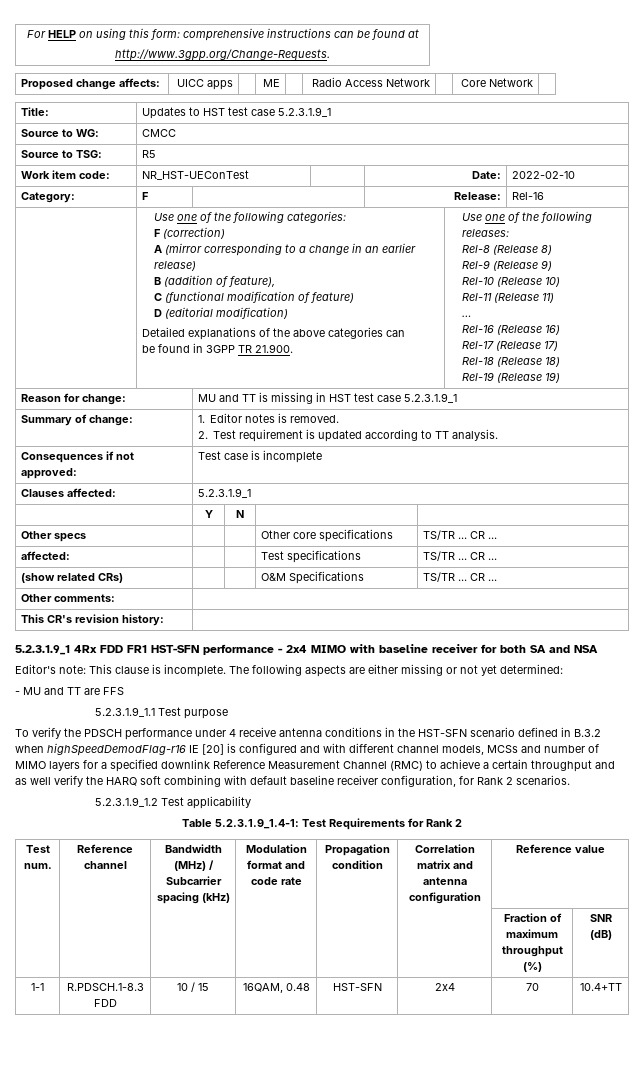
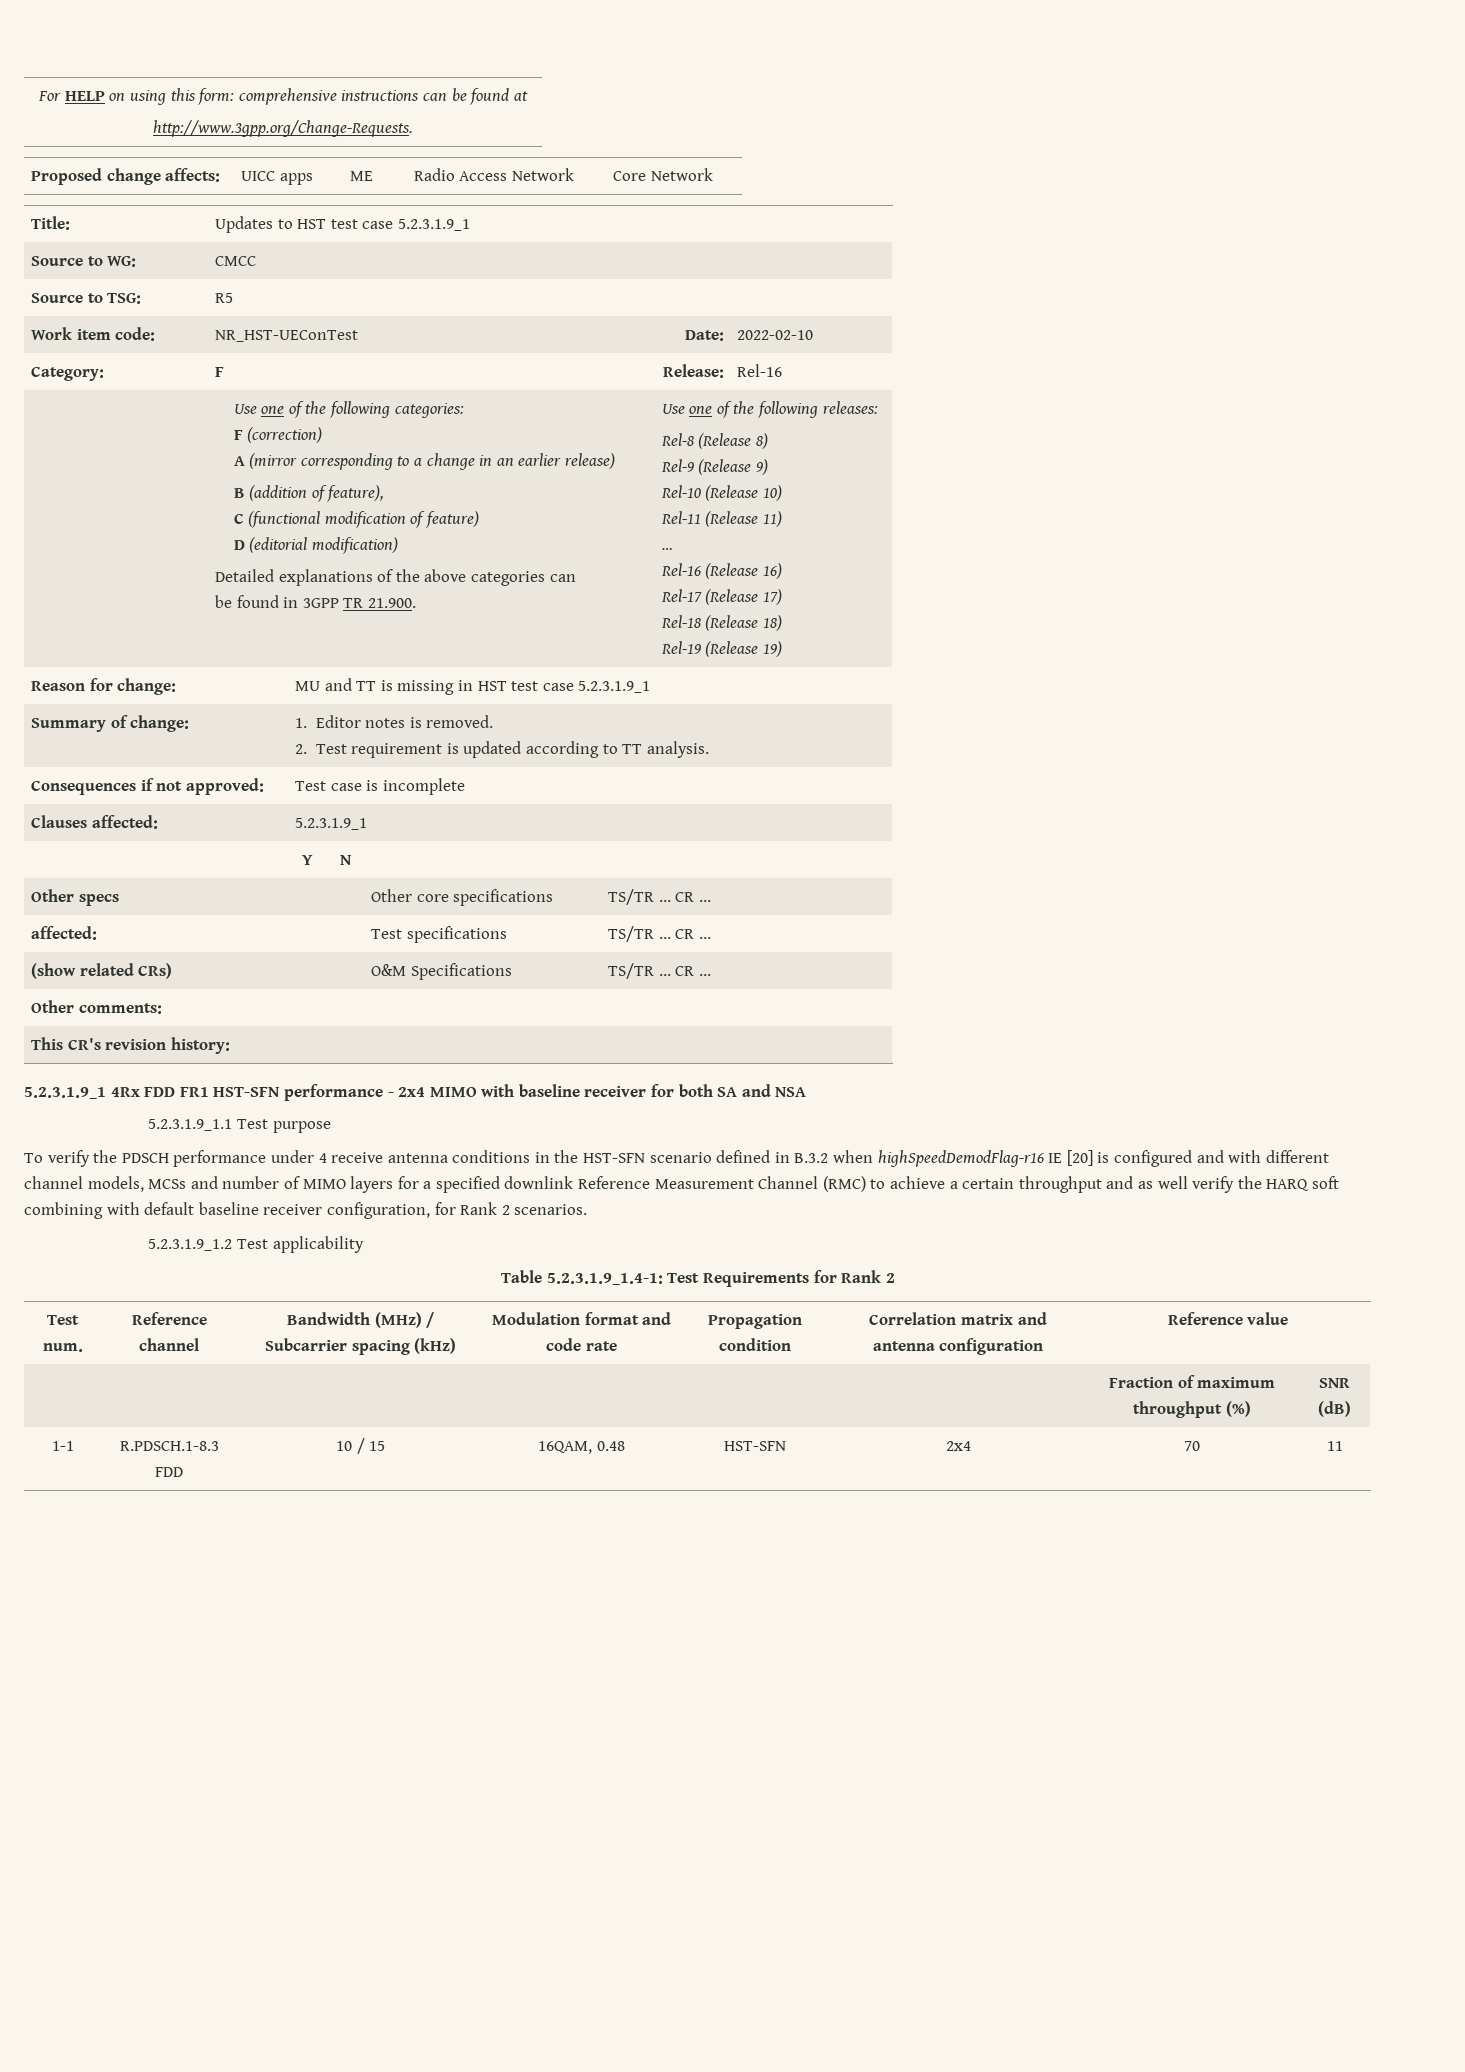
- Editor's note: This clause is incomplete. The following aspects are either missing or not yet determined:
- - MU and TT are FFS
- 1-1 | R.PDSCH.1-8.3 FDD | 10 / 15 | 16QAM, 0.48 | HST-SFN | 2x4 | 70 | 10.4+TT
+ 1-1 | R.PDSCH.1-8.3 FDD | 10 / 15 | 16QAM, 0.48 | HST-SFN | 2x4 | 70 | 11

